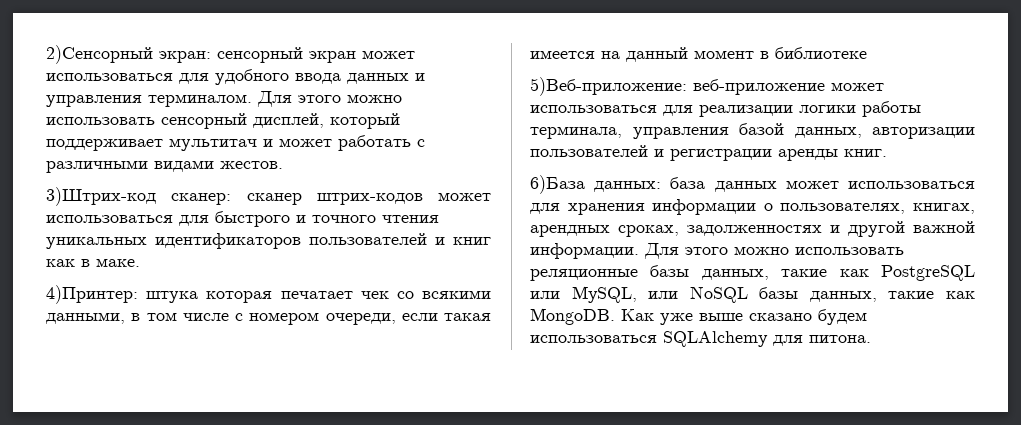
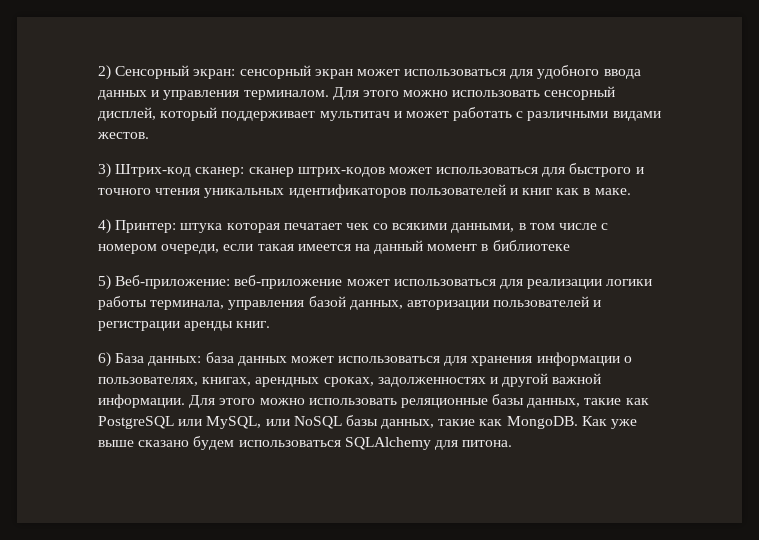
- 2)Сенсорный экран: сенсорный экран может использоваться для удобного ввода данных и управления терминалом.
+ 2) Сенсорный экран: сенсорный экран может использоваться для удобного ввода данных и управления терминалом.
- 3)Штрих-код сканер: сканер штрих-кодов может использоваться для быстрого и точного чтения уникальных идентификаторов пользователей и книг как в маке.
+ 3) Штрих-код сканер: сканер штрих-кодов может использоваться для быстрого и точного чтения уникальных идентификаторов пользователей и книг как в маке.
- 4)Принтер: штука которая печатает чек со всякими данными, в том числе с номером очереди, если такая имеется на данный момент в библиотеке
+ 4) Принтер: штука которая печатает чек со всякими данными, в том числе с номером очереди, если такая имеется на данный момент в библиотеке
- 5)Веб-приложение: веб-приложение может использоваться для реализации логики работы терминала, управления базой данных, авторизации пользователей и регистрации аренды книг.
+ 5) Веб-приложение: веб-приложение может использоваться для реализации логики работы терминала, управления базой данных, авторизации пользователей и регистрации аренды книг.
- 6)База данных: база данных может использоваться для хранения информации о пользователях, книгах, арендных сроках, задолженностях и другой важной информации.
+ 6) База данных: база данных может использоваться для хранения информации о пользователях, книгах, арендных сроках, задолженностях и другой важной информации.

